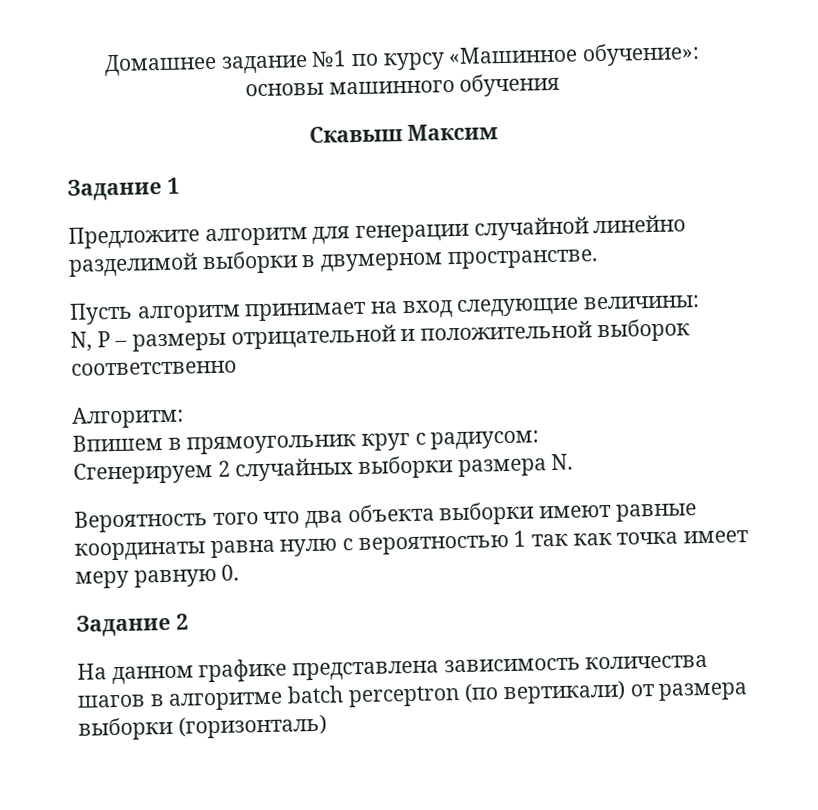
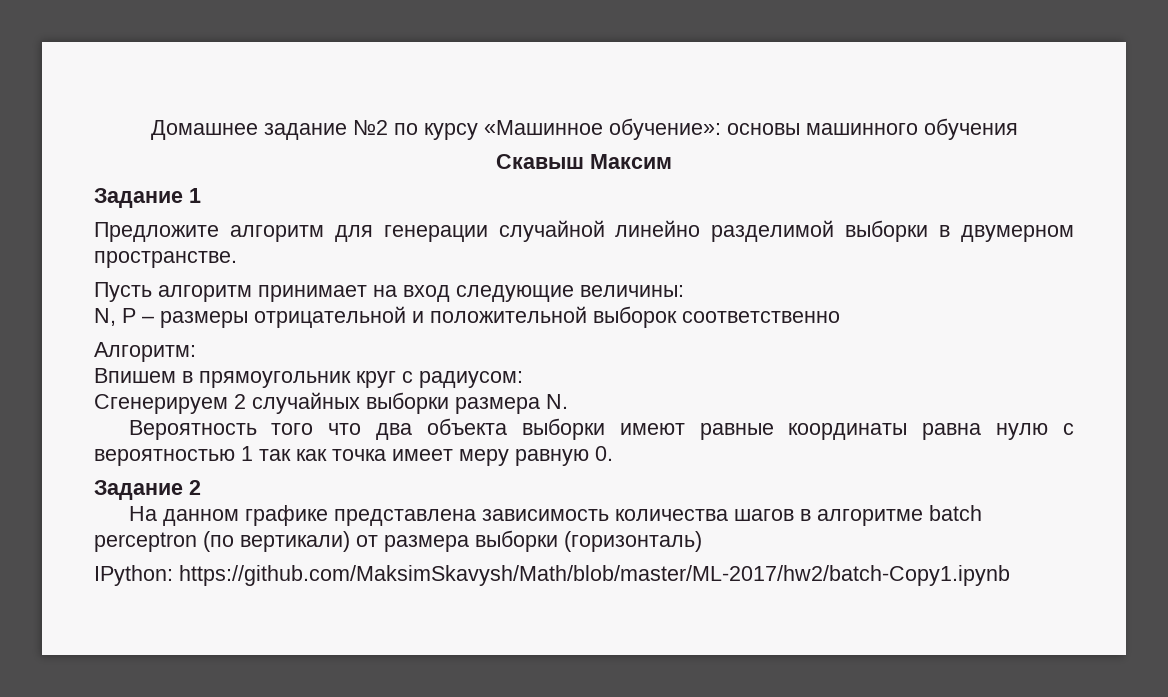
- Домашнее задание №1 по курсу «Машинное обучение»: основы машинного обучения
+ Домашнее задание №2 по курсу «Машинное обучение»: основы машинного обучения
+ IPython: https://github.com/MaksimSkavysh/Math/blob/master/ML-2017/hw2/batch-Copy1.ipynb

